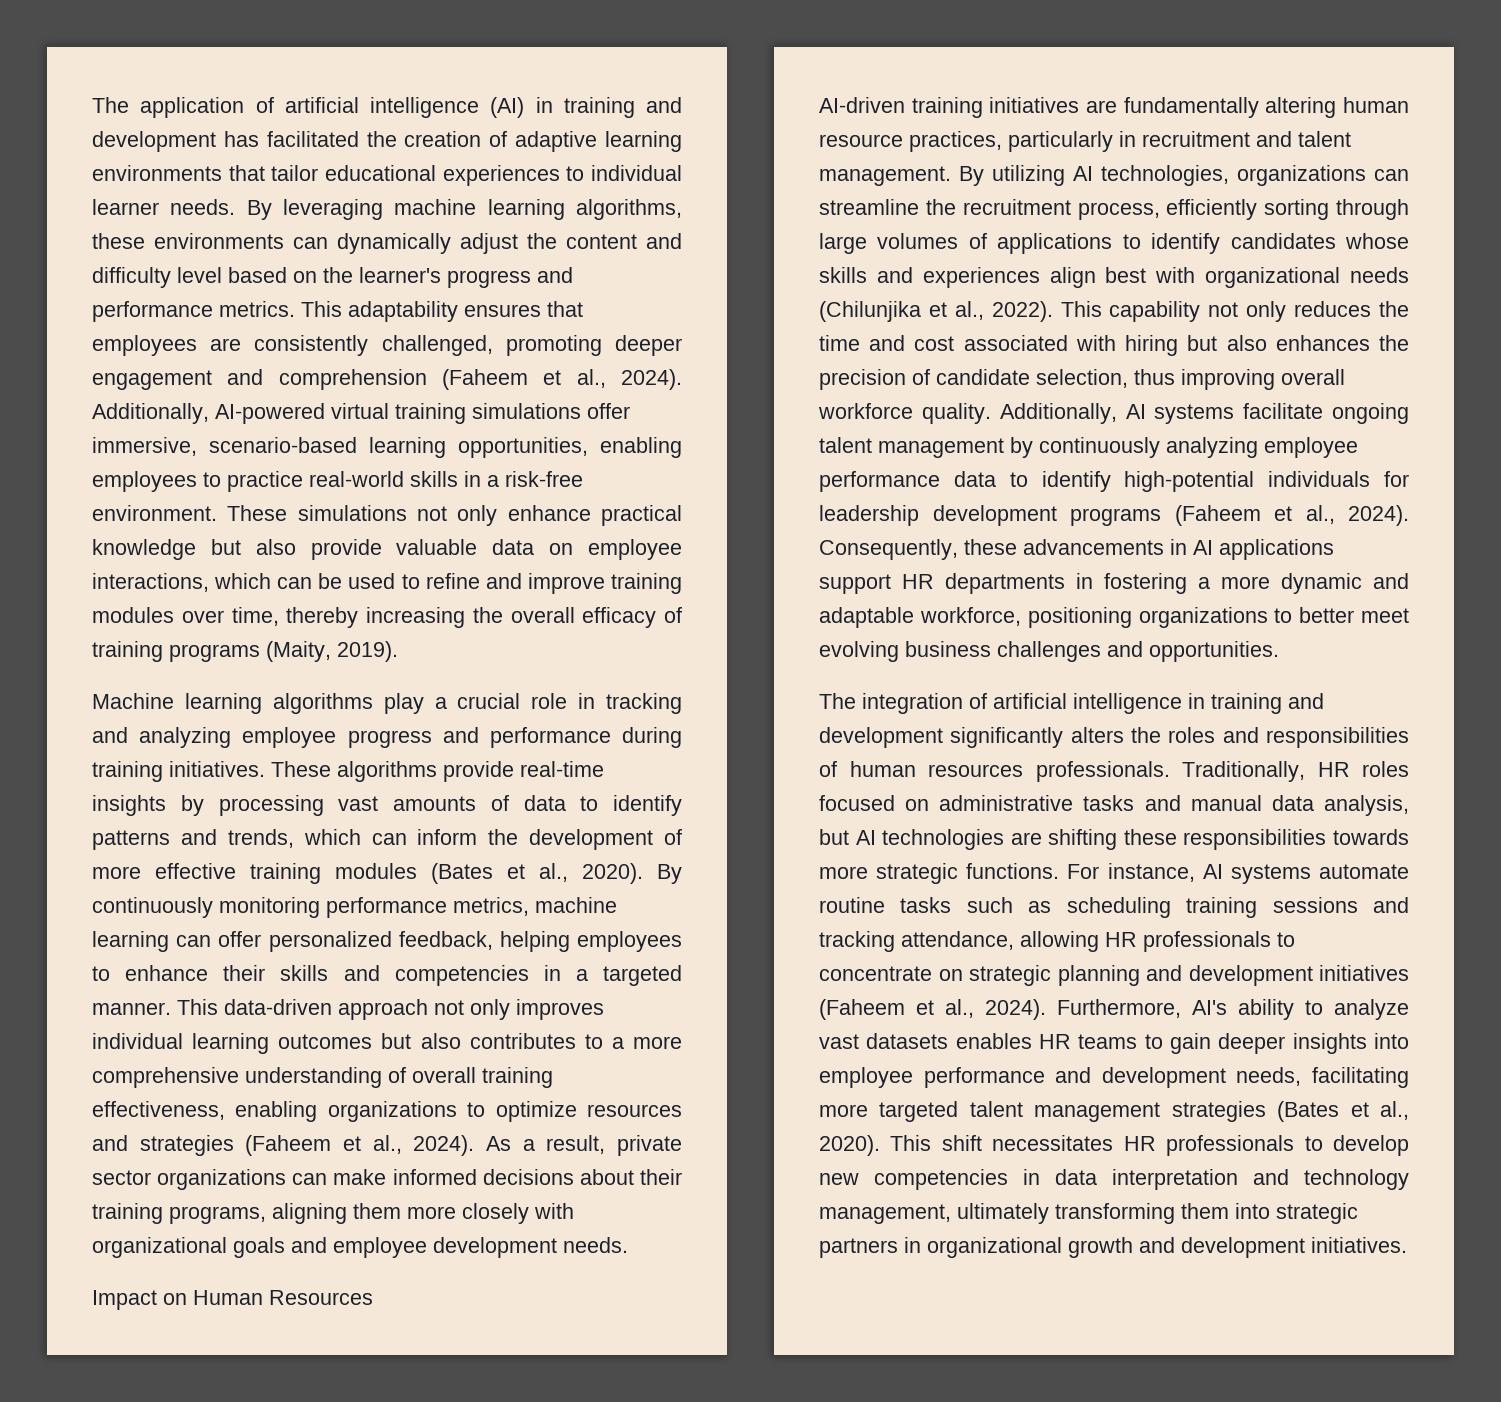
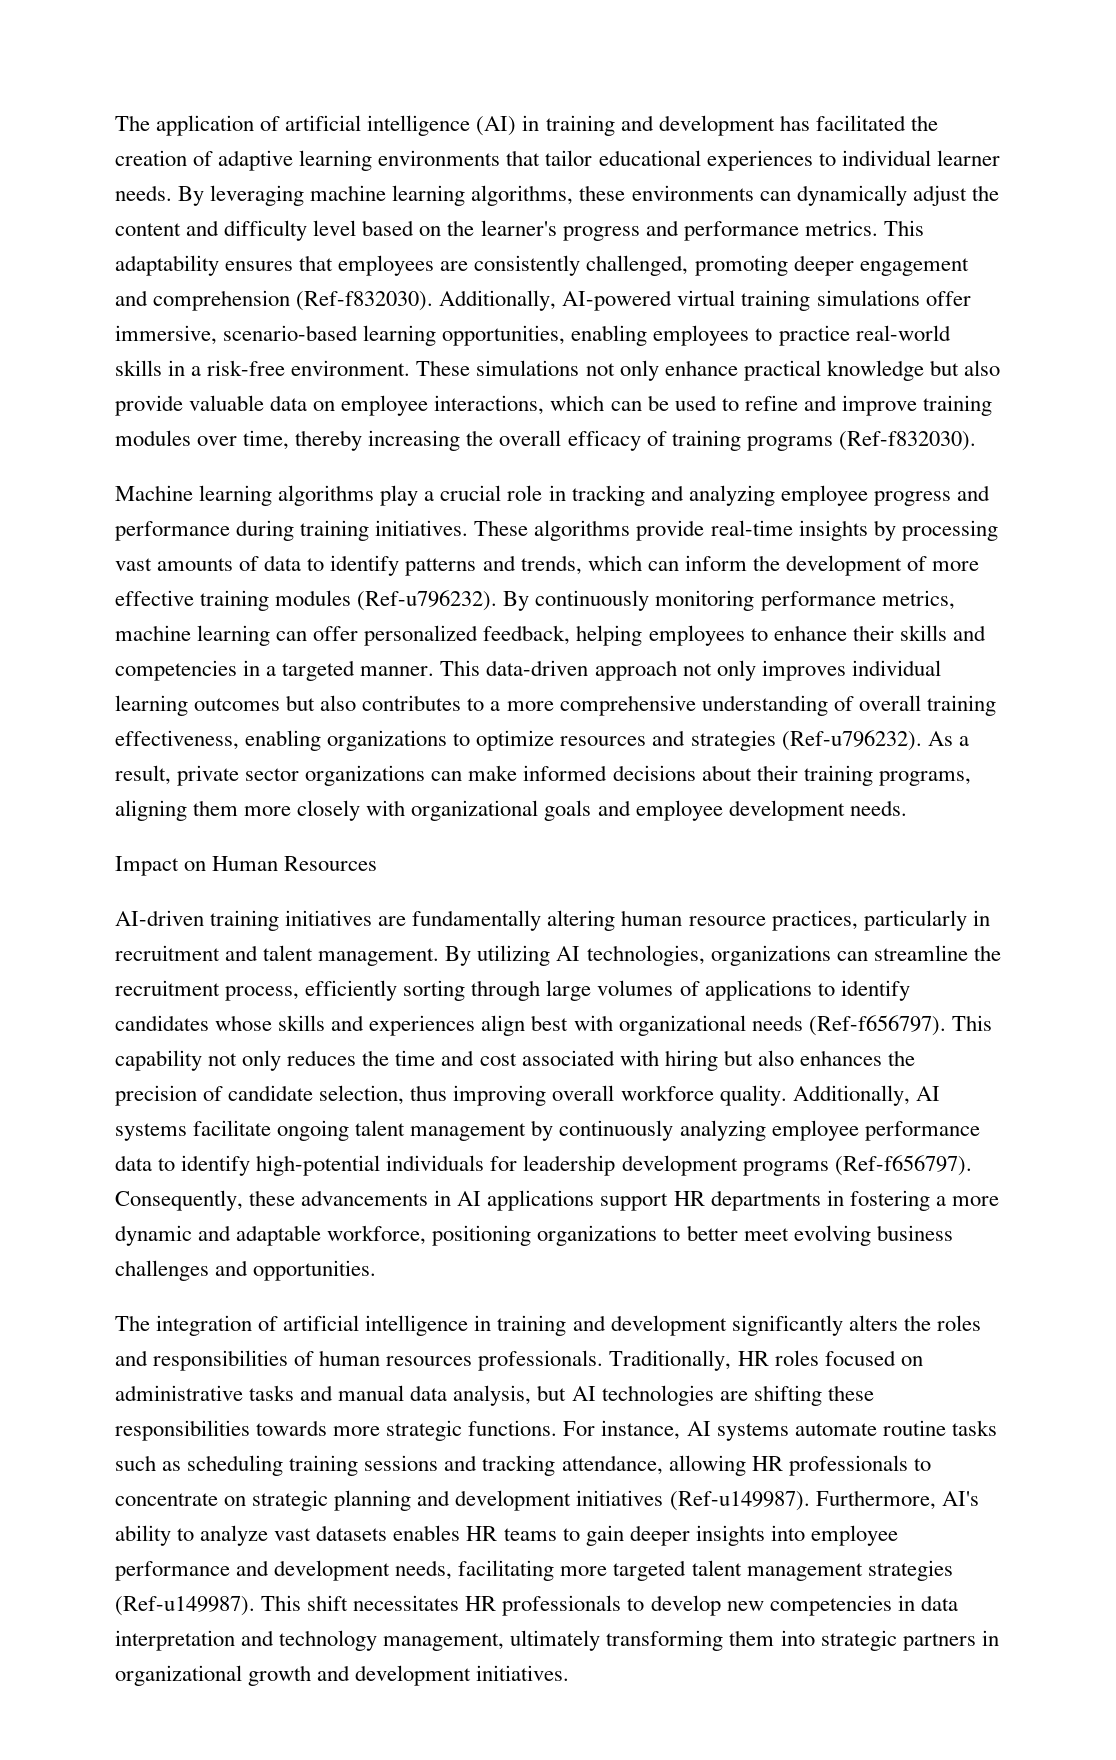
- This adaptability ensures that employees are consistently challenged, promoting deeper engagement and comprehension (Faheem et al., 2024).
+ This adaptability ensures that employees are consistently challenged, promoting deeper engagement and comprehension (Ref-f832030).
- These simulations not only enhance practical knowledge but also provide valuable data on employee interactions, which can be used to refine and improve training modules over time, thereby increasing the overall efficacy of training programs (Maity, 2019).
+ These simulations not only enhance practical knowledge but also provide valuable data on employee interactions, which can be used to refine and improve training modules over time, thereby increasing the overall efficacy of training programs (Ref-f832030).
- These algorithms provide real-time insights by processing vast amounts of data to identify patterns and trends, which can inform the development of more effective training modules (Bates et al., 2020).
+ These algorithms provide real-time insights by processing vast amounts of data to identify patterns and trends, which can inform the development of more effective training modules (Ref-u796232).
- This data-driven approach not only improves individual learning outcomes but also contributes to a more comprehensive understanding of overall training effectiveness, enabling organizations to optimize resources and strategies (Faheem et al., 2024).
+ This data-driven approach not only improves individual learning outcomes but also contributes to a more comprehensive understanding of overall training effectiveness, enabling organizations to optimize resources and strategies (Ref-u796232).
- By utilizing AI technologies, organizations can streamline the recruitment process, efficiently sorting through large volumes of applications to identify candidates whose skills and experiences align best with organizational needs (Chilunjika et al., 2022).
+ By utilizing AI technologies, organizations can streamline the recruitment process, efficiently sorting through large volumes of applications to identify candidates whose skills and experiences align best with organizational needs (Ref-f656797).
- Additionally, AI systems facilitate ongoing talent management by continuously analyzing employee performance data to identify high-potential individuals for leadership development programs (Faheem et al., 2024).
+ Additionally, AI systems facilitate ongoing talent management by continuously analyzing employee performance data to identify high-potential individuals for leadership development programs (Ref-f656797).
- For instance, AI systems automate routine tasks such as scheduling training sessions and tracking attendance, allowing HR professionals to concentrate on strategic planning and development initiatives (Faheem et al., 2024).
+ For instance, AI systems automate routine tasks such as scheduling training sessions and tracking attendance, allowing HR professionals to concentrate on strategic planning and development initiatives (Ref-u149987).
- Furthermore, AI's ability to analyze vast datasets enables HR teams to gain deeper insights into employee performance and development needs, facilitating more targeted talent management strategies (Bates et al., 2020).
+ Furthermore, AI's ability to analyze vast datasets enables HR teams to gain deeper insights into employee performance and development needs, facilitating more targeted talent management strategies (Ref-u149987).

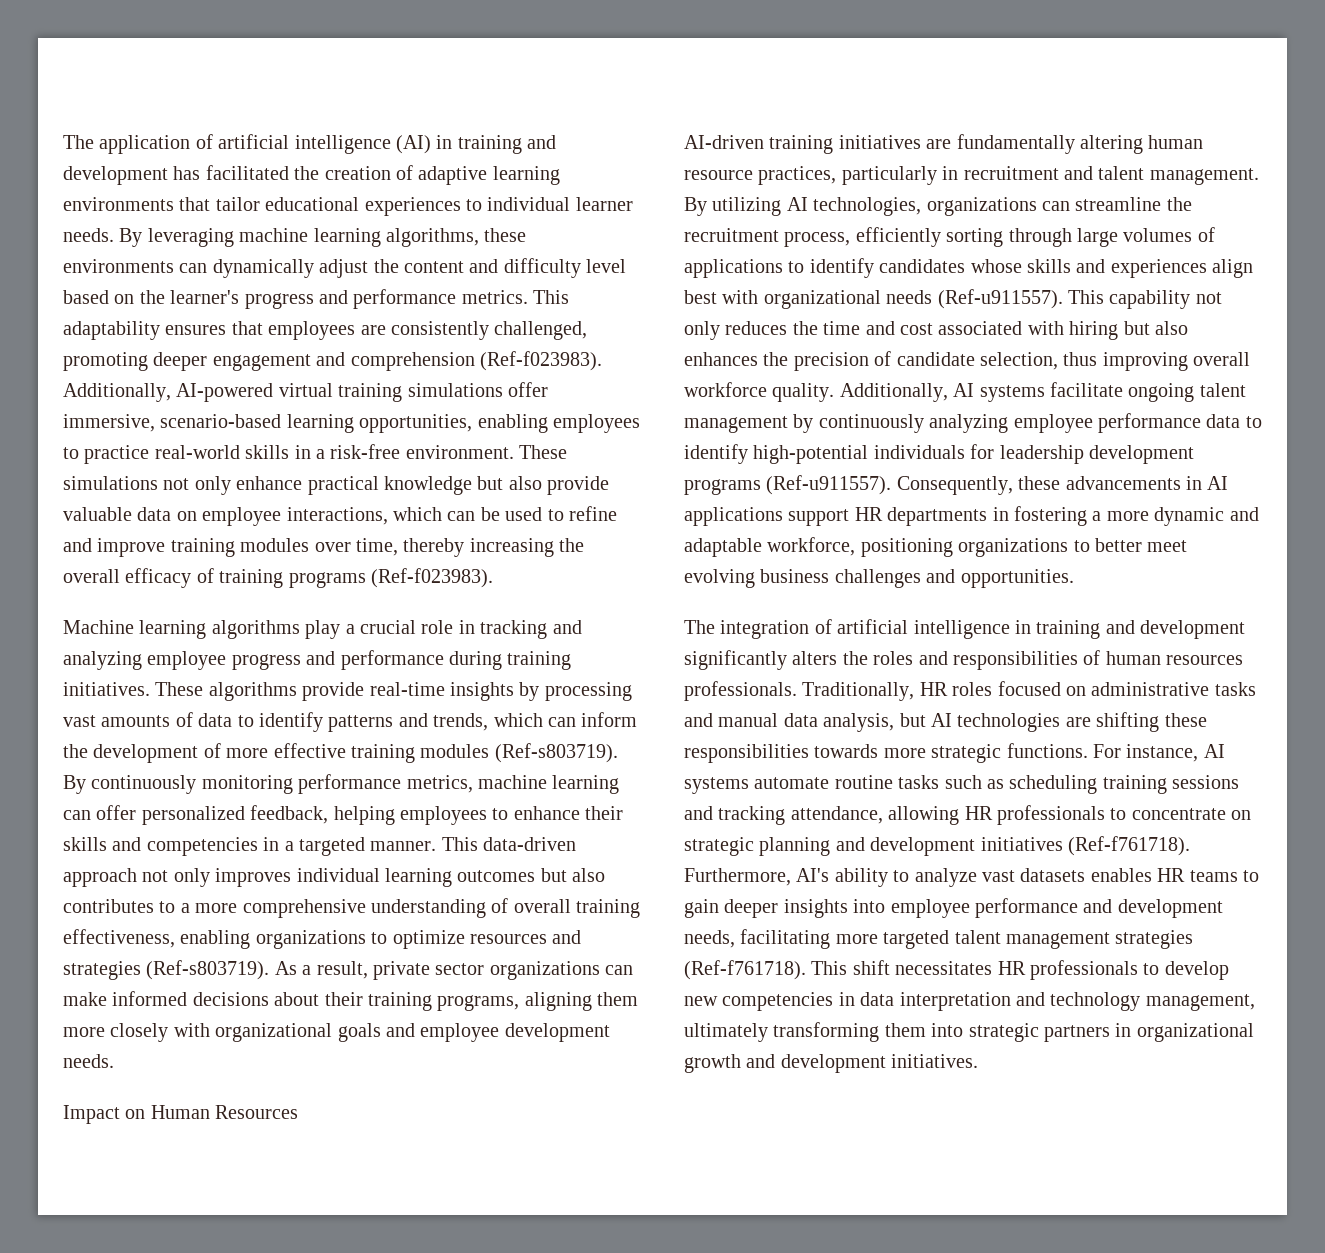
- This adaptability ensures that employees are consistently challenged, promoting deeper engagement and comprehension (Ref-f832030).
+ This adaptability ensures that employees are consistently challenged, promoting deeper engagement and comprehension (Ref-f023983).
- These simulations not only enhance practical knowledge but also provide valuable data on employee interactions, which can be used to refine and improve training modules over time, thereby increasing the overall efficacy of training programs (Ref-f832030).
+ These simulations not only enhance practical knowledge but also provide valuable data on employee interactions, which can be used to refine and improve training modules over time, thereby increasing the overall efficacy of training programs (Ref-f023983).
- These algorithms provide real-time insights by processing vast amounts of data to identify patterns and trends, which can inform the development of more effective training modules (Ref-u796232).
+ These algorithms provide real-time insights by processing vast amounts of data to identify patterns and trends, which can inform the development of more effective training modules (Ref-s803719).
- This data-driven approach not only improves individual learning outcomes but also contributes to a more comprehensive understanding of overall training effectiveness, enabling organizations to optimize resources and strategies (Ref-u796232).
+ This data-driven approach not only improves individual learning outcomes but also contributes to a more comprehensive understanding of overall training effectiveness, enabling organizations to optimize resources and strategies (Ref-s803719).
- By utilizing AI technologies, organizations can streamline the recruitment process, efficiently sorting through large volumes of applications to identify candidates whose skills and experiences align best with organizational needs (Ref-f656797).
+ By utilizing AI technologies, organizations can streamline the recruitment process, efficiently sorting through large volumes of applications to identify candidates whose skills and experiences align best with organizational needs (Ref-u911557).
- Additionally, AI systems facilitate ongoing talent management by continuously analyzing employee performance data to identify high-potential individuals for leadership development programs (Ref-f656797).
+ Additionally, AI systems facilitate ongoing talent management by continuously analyzing employee performance data to identify high-potential individuals for leadership development programs (Ref-u911557).
- For instance, AI systems automate routine tasks such as scheduling training sessions and tracking attendance, allowing HR professionals to concentrate on strategic planning and development initiatives (Ref-u149987).
+ For instance, AI systems automate routine tasks such as scheduling training sessions and tracking attendance, allowing HR professionals to concentrate on strategic planning and development initiatives (Ref-f761718).
- Furthermore, AI's ability to analyze vast datasets enables HR teams to gain deeper insights into employee performance and development needs, facilitating more targeted talent management strategies (Ref-u149987).
+ Furthermore, AI's ability to analyze vast datasets enables HR teams to gain deeper insights into employee performance and development needs, facilitating more targeted talent management strategies (Ref-f761718).

